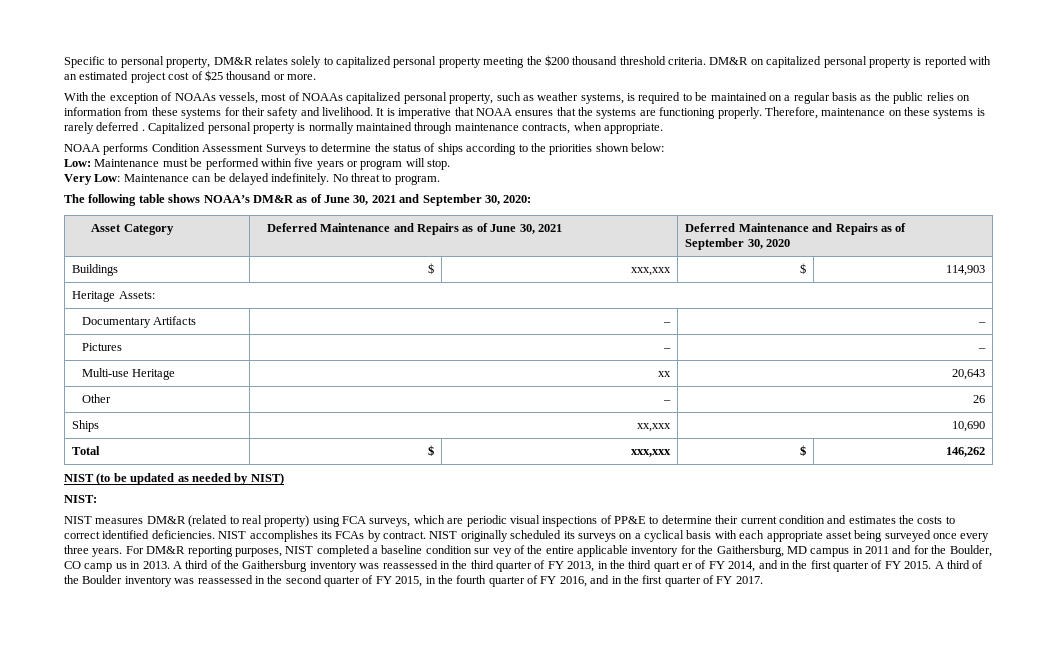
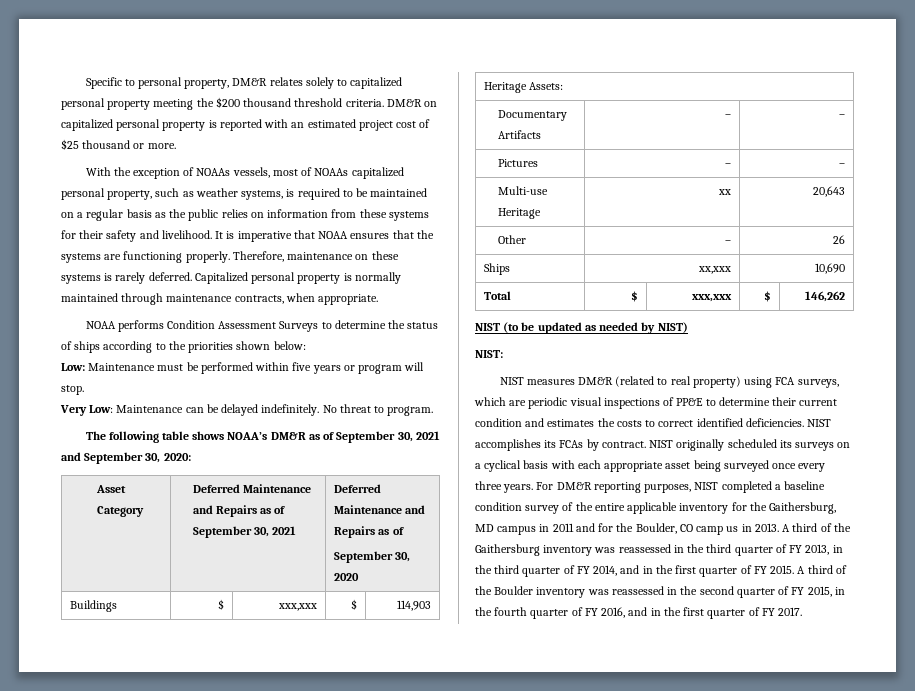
- Therefore, maintenance on these systems is rarely deferred .
+ Therefore, maintenance on these systems is rarely deferred.
- The following table shows NOAA’s DM&R as of June 30, 2021 and September 30, 2020:
+ The following table shows NOAA’s DM&R as of September 30, 2021 and September 30, 2020:
- Asset Category | Deferred Maintenance and Repairs as of June 30, 2021 | Deferred Maintenance and Repairs as of
+ Asset Category | Deferred Maintenance and Repairs as of September 30, 2021 | Deferred Maintenance and Repairs as of
- For DM&R reporting purposes, NIST completed a baseline condition sur vey of the entire applicable inventory for the Gaithersburg, MD campus in 2011 and for the Boulder, CO camp us in 2013.
+ For DM&R reporting purposes, NIST completed a baseline condition survey of the entire applicable inventory for the Gaithersburg, MD campus in 2011 and for the Boulder, CO camp us in 2013.
- A third of the Gaithersburg inventory was reassessed in the third quarter of FY 2013, in the third quart er of FY 2014, and in the first quarter of FY 2015.
+ A third of the Gaithersburg inventory was reassessed in the third quarter of FY 2013, in the third quarter of FY 2014, and in the first quarter of FY 2015.

